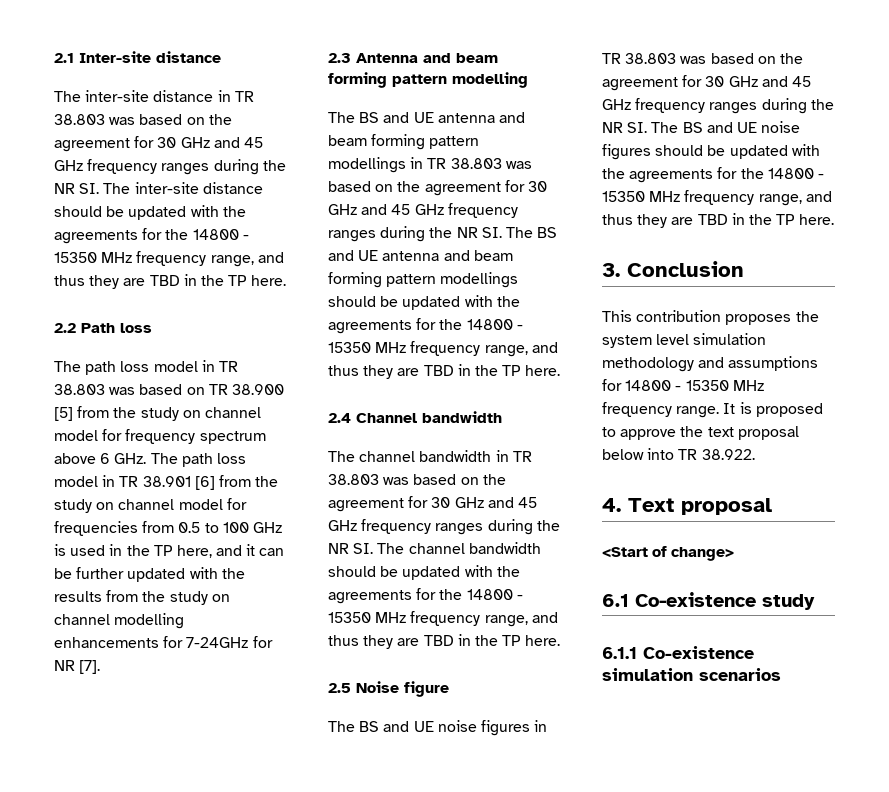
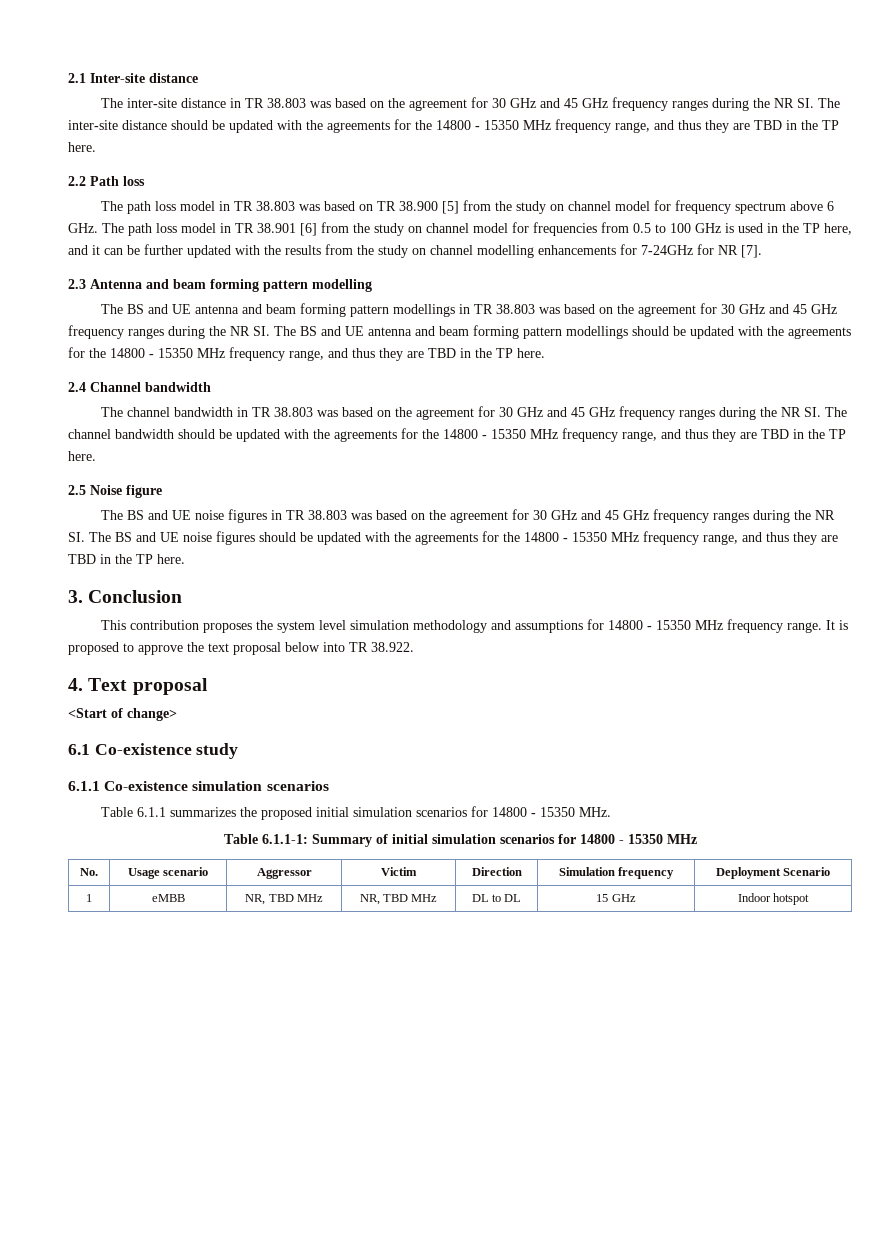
+ Table 6.1.1 summarizes the proposed initial simulation scenarios for 14800 - 15350 MHz.
+ Table 6.1.1-1: Summary of initial simulation scenarios for 14800 - 15350 MHz
+ No. | Usage scenario | Aggressor | Victim | Direction | Simulation frequency | Deployment Scenario
+ 1 | eMBB | NR, TBD MHz | NR, TBD MHz | DL to DL | 15 GHz | Indoor hotspot

